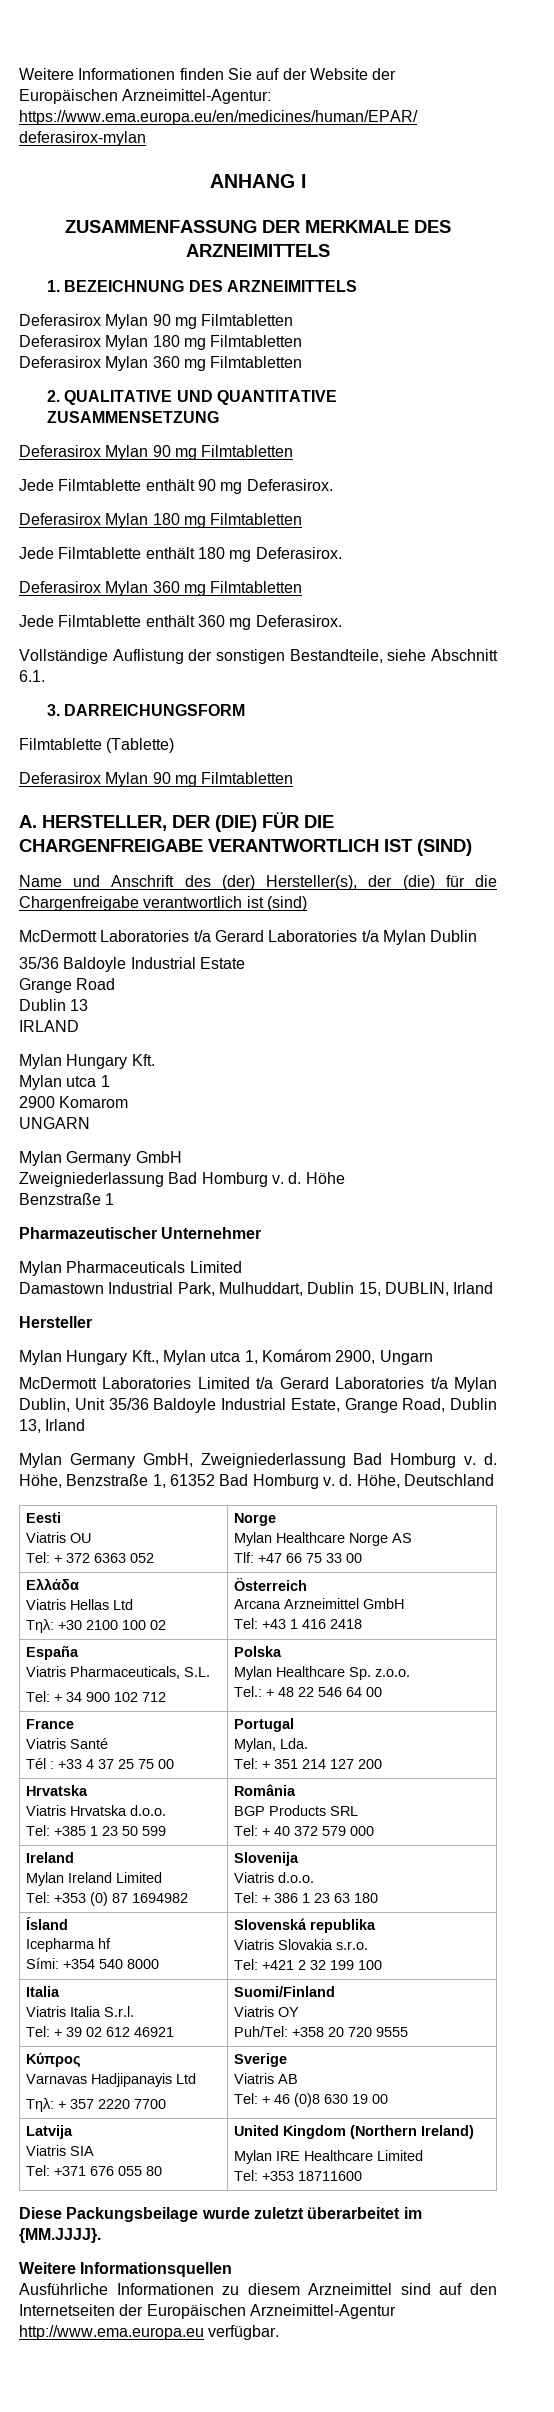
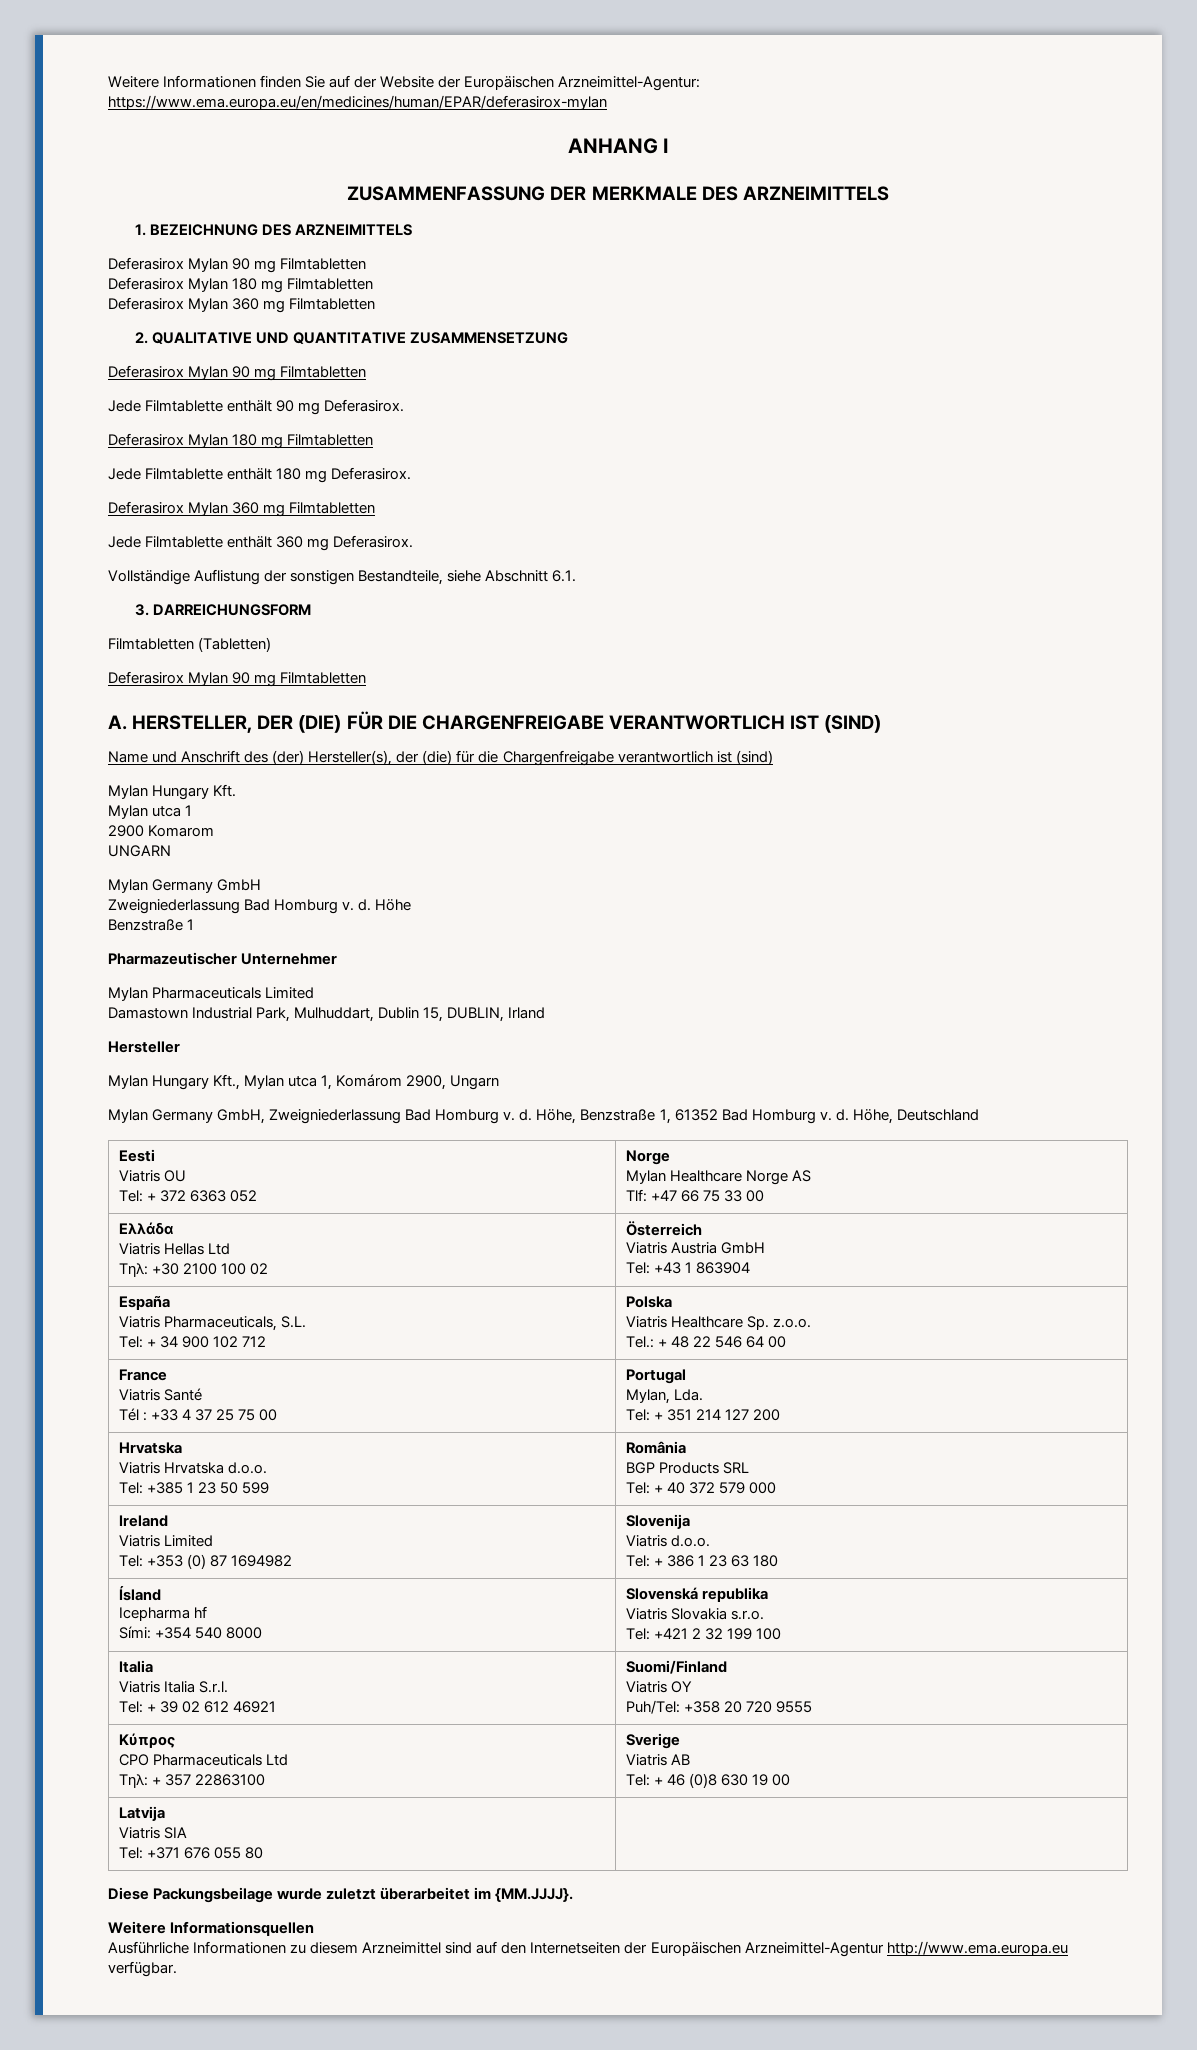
- Filmtablette (Tablette)
+ Filmtabletten (Tabletten)
- McDermott Laboratories t/a Gerard Laboratories t/a Mylan Dublin
- 35/36 Baldoyle Industrial Estate
- Grange Road
- Dublin 13
- IRLAND
- McDermott Laboratories Limited t/a Gerard Laboratories t/a Mylan Dublin, Unit 35/36 Baldoyle Industrial Estate, Grange Road, Dublin 13, Irland
  Ελλάδα
  Viatris Hellas Ltd
  Τηλ: +30 2100 100 02 | Österreich
- Arcana Arzneimittel GmbH
- Tel: +43 1 416 2418
+ Viatris Austria GmbH
+ Tel: +43 1 863904
  España
  Viatris Pharmaceuticals, S.L.
  Tel: + 34 900 102 712 | Polska
- Mylan Healthcare Sp. z.o.o.
+ Viatris Healthcare Sp. z.o.o.
  France
  Viatris Santé
  Tél : +33 4 37 25 75 00 | Portugal
  Mylan, Lda.
  Tel: + 351 214 127 200
  Hrvatska
  Viatris Hrvatska d.o.o.
  Tel: +385 1 23 50 599 | România
  BGP Products SRL
  Tel: + 40 372 579 000
  Ireland
- Mylan Ireland Limited
+ Viatris Limited
  Κύπρος
- Varnavas Hadjipanayis Ltd
- Τηλ: + 357 2220 7700 | Sverige
+ CPO Pharmaceuticals Ltd
+ Τηλ: + 357 22863100 | Sverige
  Latvija
  Viatris SIA
- Tel: +371 676 055 80 | United Kingdom (Northern Ireland)
- Mylan IRE Healthcare Limited
- Tel: +353 18711600
+ Tel: +371 676 055 80 |

